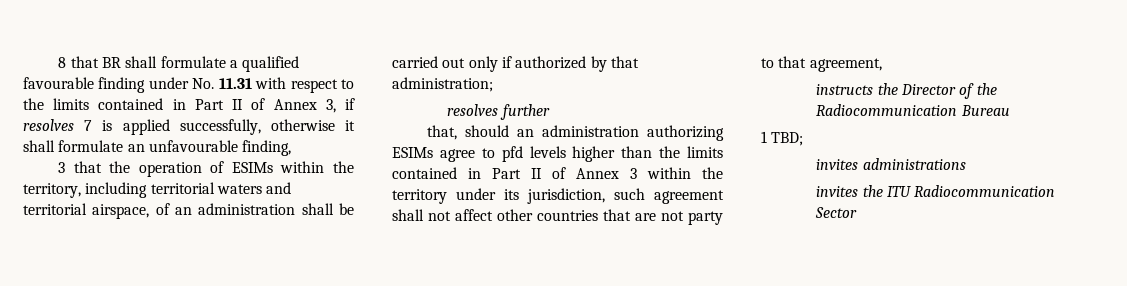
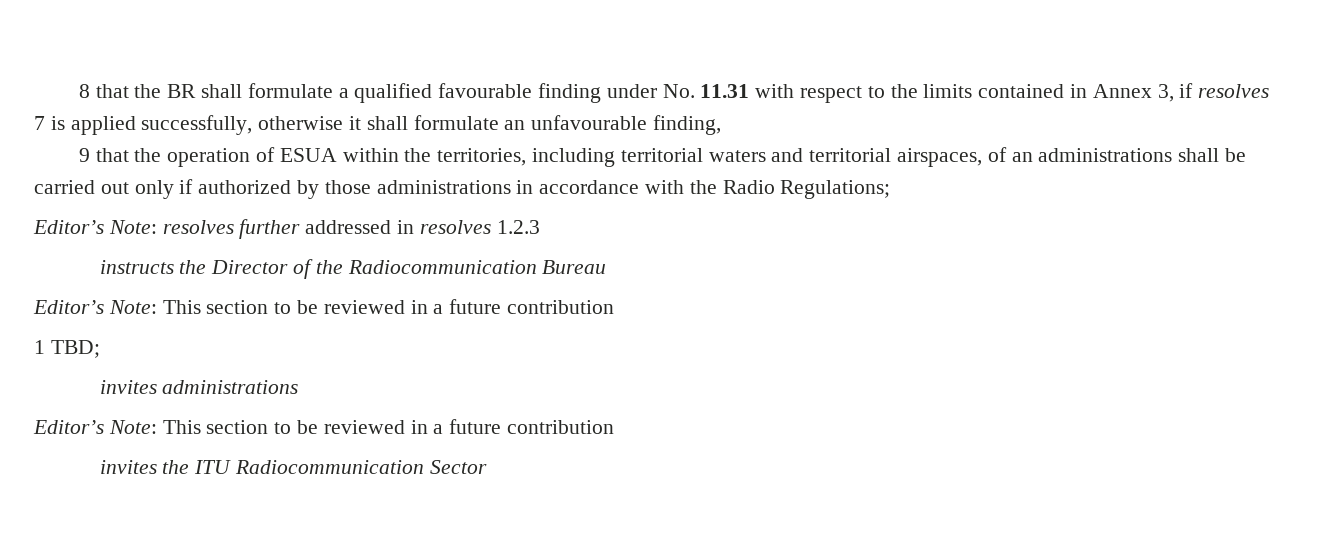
- 8 that BR shall formulate a qualified favourable finding under No. 11.31 with respect to the limits contained in Part II of Annex 3, if resolves 7 is applied successfully, otherwise it shall formulate an unfavourable finding,
+ 8 that the BR shall formulate a qualified favourable finding under No. 11.31 with respect to the limits contained in Annex 3, if resolves 7 is applied successfully, otherwise it shall formulate an unfavourable finding,
- 3 that the operation of ESIMs within the territory, including territorial waters and territorial airspace, of an administration shall be carried out only if authorized by that administration;
- resolves further
- that, should an administration authorizing ESIMs agree to pfd levels higher than the limits contained in Part II of Annex 3 within the territory under its jurisdiction, such agreement shall not affect other countries that are not party to that agreement,
+ 9 that the operation of ESUA within the territories, including territorial waters and territorial airspaces, of an administrations shall be carried out only if authorized by those administrations in accordance with the Radio Regulations;
+ Editor’s Note: resolves further addressed in resolves 1.2.3
  instructs the Director of the Radiocommunication Bureau
+ Editor’s Note: This section to be reviewed in a future contribution
  1 TBD;
  invites administrations
+ Editor’s Note: This section to be reviewed in a future contribution

